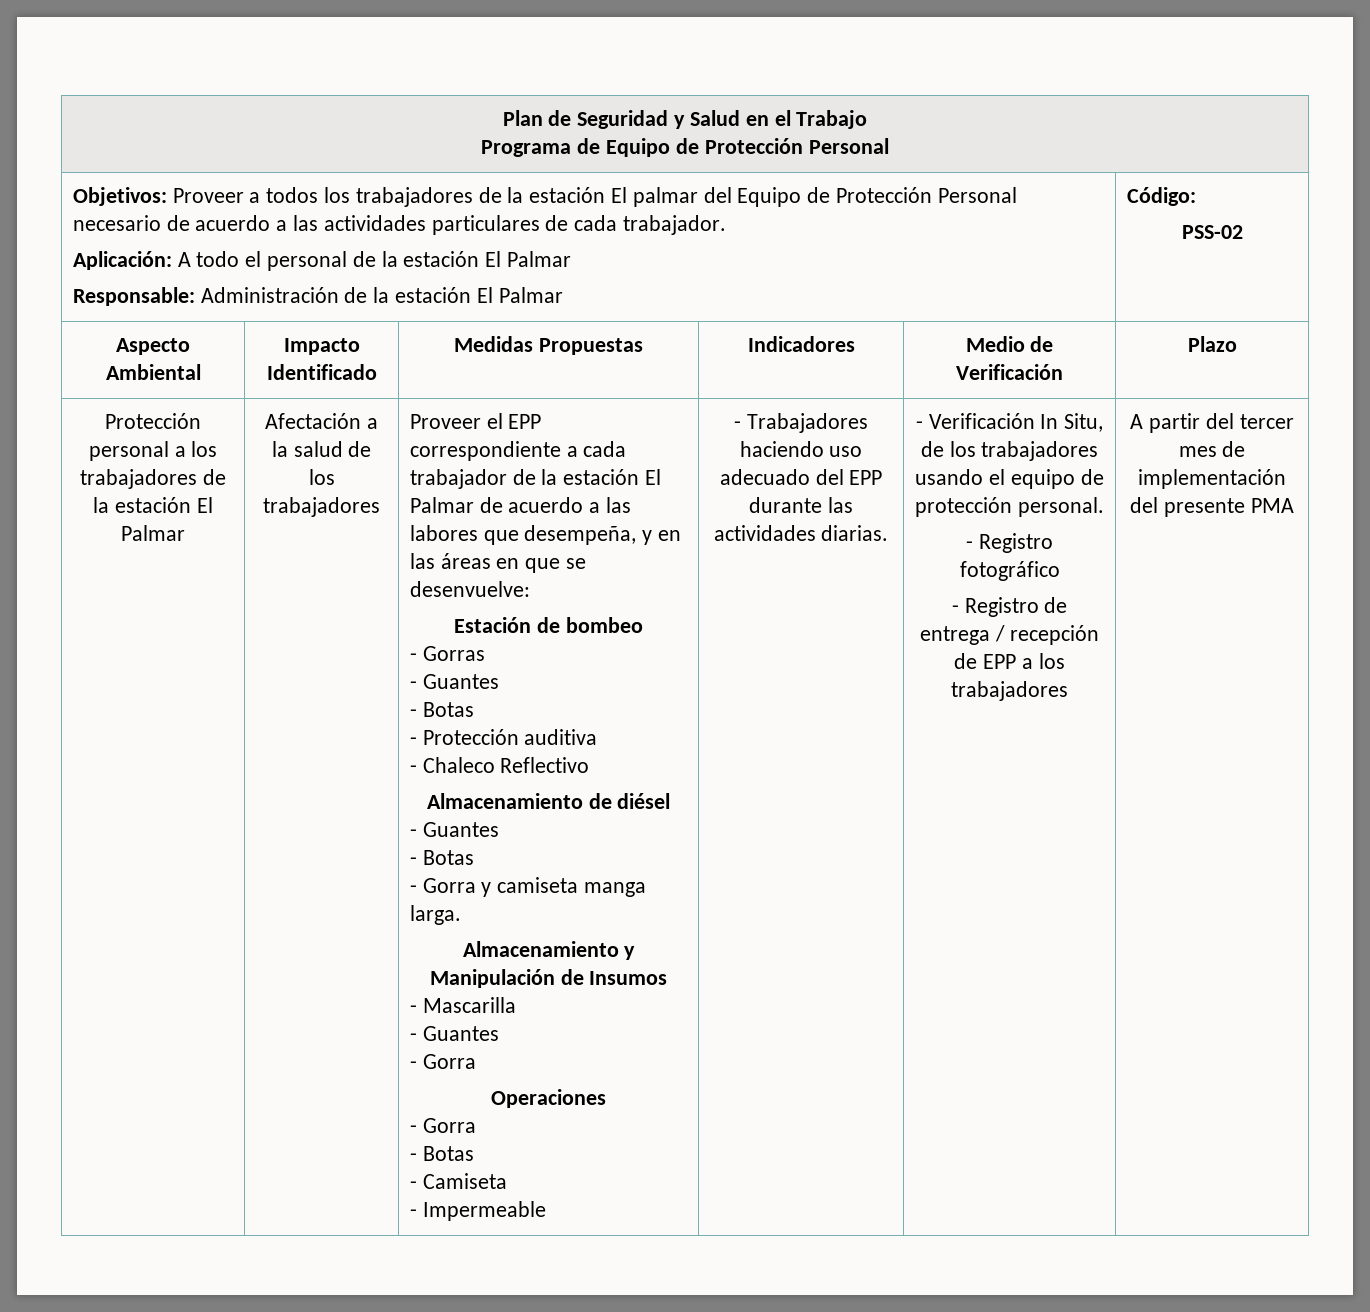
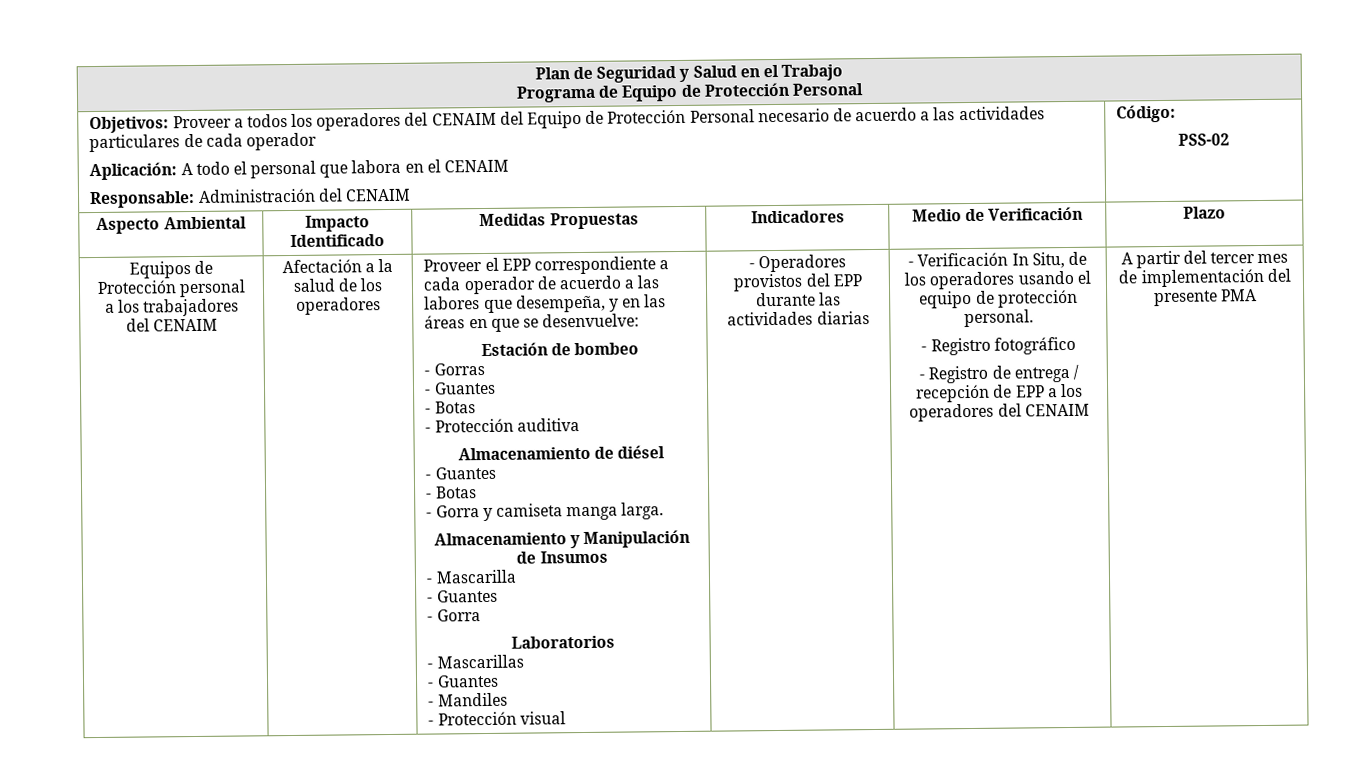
- Objetivos: Proveer a todos los trabajadores de la estación El palmar del Equipo de Protección Personal necesario de acuerdo a las actividades particulares de cada trabajador.
+ Objetivos: Proveer a todos los operadores del CENAIM del Equipo de Protección Personal necesario de acuerdo a las actividades particulares de cada operador
- Aplicación: A todo el personal de la estación El Palmar
- Responsable: Administración de la estación El Palmar
+ Aplicación: A todo el personal que labora en el CENAIM
+ Responsable: Administración del CENAIM
- Protección personal a los trabajadores de la estación El Palmar
+ Equipos de Protección personal a los trabajadores del CENAIM
- Afectación a la salud de los trabajadores
+ Afectación a la salud de los operadores
- Proveer el EPP correspondiente a cada trabajador de la estación El Palmar de acuerdo a las labores que desempeña, y en las áreas en que se desenvuelve:
+ Proveer el EPP correspondiente a cada operador de acuerdo a las labores que desempeña, y en las áreas en que se desenvuelve:
- - Chaleco Reflectivo
- Operaciones
- - Gorra
- - Botas
- - Camiseta
- - Impermeable | - Trabajadores haciendo uso adecuado del EPP durante las actividades diarias.
+ Laboratorios
+ - Mascarillas
+ - Guantes
+ - Mandiles
+ - Protección visual | - Operadores provistos del EPP durante las actividades diarias
- - Verificación In Situ, de los trabajadores usando el equipo de protección personal.
+ - Verificación In Situ, de los operadores usando el equipo de protección personal.
- - Registro de entrega / recepción de EPP a los trabajadores
+ - Registro de entrega / recepción de EPP a los operadores del CENAIM

